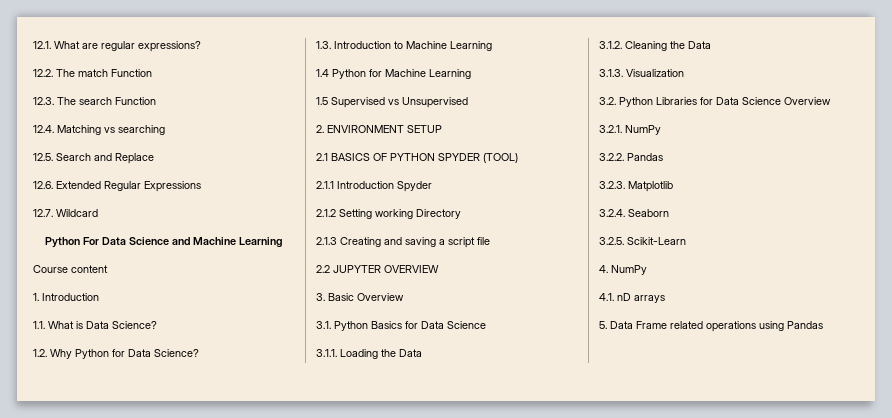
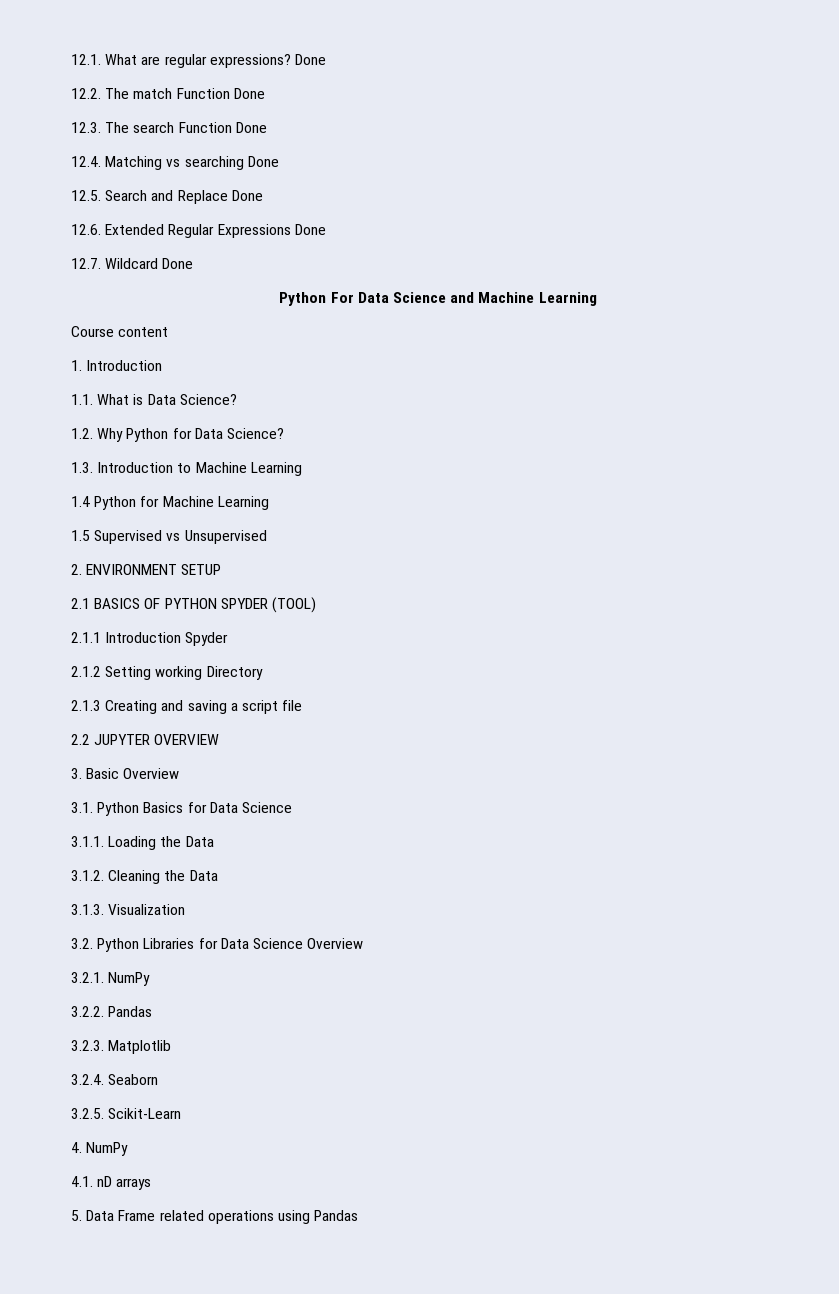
- 12.1. What are regular expressions?
+ 12.1. What are regular expressions? Done
- 12.2. The match Function
+ 12.2. The match Function Done
- 12.3. The search Function
+ 12.3. The search Function Done
- 12.4. Matching vs searching
+ 12.4. Matching vs searching Done
- 12.5. Search and Replace
+ 12.5. Search and Replace Done
- 12.6. Extended Regular Expressions
+ 12.6. Extended Regular Expressions Done
- 12.7. Wildcard
+ 12.7. Wildcard Done

